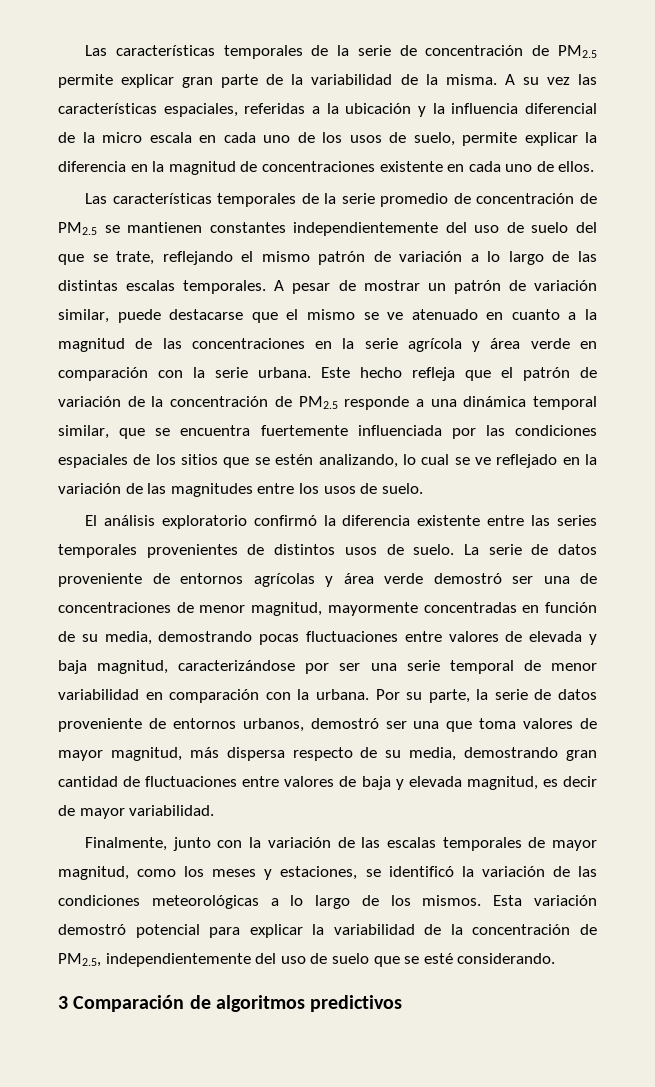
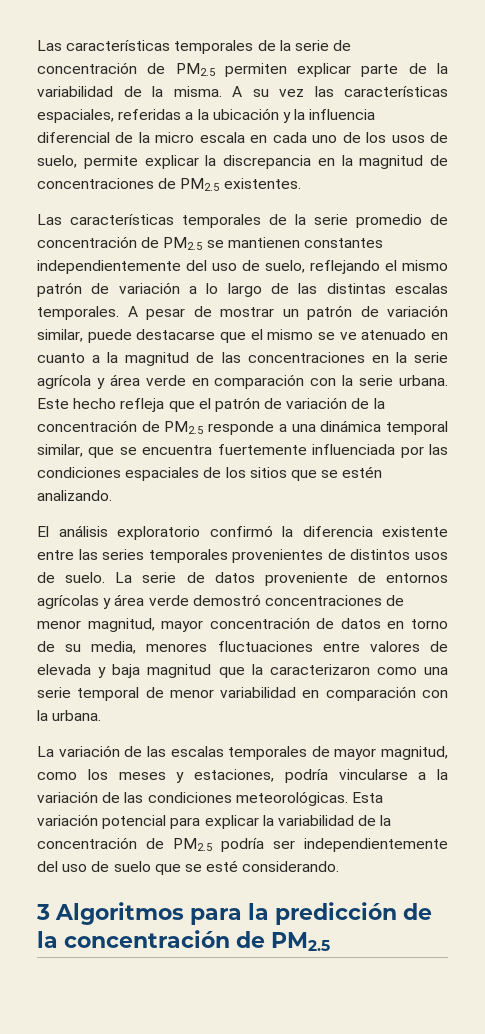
- Las características temporales de la serie de concentración de PM2.5 permite explicar gran parte de la variabilidad de la misma.
+ Las características temporales de la serie de concentración de PM2.5 permiten explicar parte de la variabilidad de la misma.
- A su vez las características espaciales, referidas a la ubicación y la influencia diferencial de la micro escala en cada uno de los usos de suelo, permite explicar la diferencia en la magnitud de concentraciones existente en cada uno de ellos.
+ A su vez las características espaciales, referidas a la ubicación y la influencia diferencial de la micro escala en cada uno de los usos de suelo, permite explicar la discrepancia en la magnitud de concentraciones de PM2.5 existentes.
- Las características temporales de la serie promedio de concentración de PM2.5 se mantienen constantes independientemente del uso de suelo del que se trate, reflejando el mismo patrón de variación a lo largo de las distintas escalas temporales.
+ Las características temporales de la serie promedio de concentración de PM2.5 se mantienen constantes independientemente del uso de suelo, reflejando el mismo patrón de variación a lo largo de las distintas escalas temporales.
- Este hecho refleja que el patrón de variación de la concentración de PM2.5 responde a una dinámica temporal similar, que se encuentra fuertemente influenciada por las condiciones espaciales de los sitios que se estén analizando, lo cual se ve reflejado en la variación de las magnitudes entre los usos de suelo.
+ Este hecho refleja que el patrón de variación de la concentración de PM2.5 responde a una dinámica temporal similar, que se encuentra fuertemente influenciada por las condiciones espaciales de los sitios que se estén analizando.
- La serie de datos proveniente de entornos agrícolas y área verde demostró ser una de concentraciones de menor magnitud, mayormente concentradas en función de su media, demostrando pocas fluctuaciones entre valores de elevada y baja magnitud, caracterizándose por ser una serie temporal de menor variabilidad en comparación con la urbana. Por su parte, la serie de datos proveniente de entornos urbanos, demostró ser una que toma valores de mayor magnitud, más dispersa respecto de su media, demostrando gran cantidad de fluctuaciones entre valores de baja y elevada magnitud, es decir de mayor variabilidad.
- Finalmente, junto con la variación de las escalas temporales de mayor magnitud, como los meses y estaciones, se identificó la variación de las condiciones meteorológicas a lo largo de los mismos.
+ La serie de datos proveniente de entornos agrícolas y área verde demostró concentraciones de menor magnitud, mayor concentración de datos en torno de su media, menores fluctuaciones entre valores de elevada y baja magnitud que la caracterizaron como una serie temporal de menor variabilidad en comparación con la urbana.
+ La variación de las escalas temporales de mayor magnitud, como los meses y estaciones, podría vincularse a la variación de las condiciones meteorológicas.
- Esta variación demostró potencial para explicar la variabilidad de la concentración de PM2.5, independientemente del uso de suelo que se esté considerando.
+ Esta variación potencial para explicar la variabilidad de la concentración de PM2.5 podría ser independientemente del uso de suelo que se esté considerando.
- 3 Comparación de algoritmos predictivos
+ 3 Algoritmos para la predicción de la concentración de PM2.5

